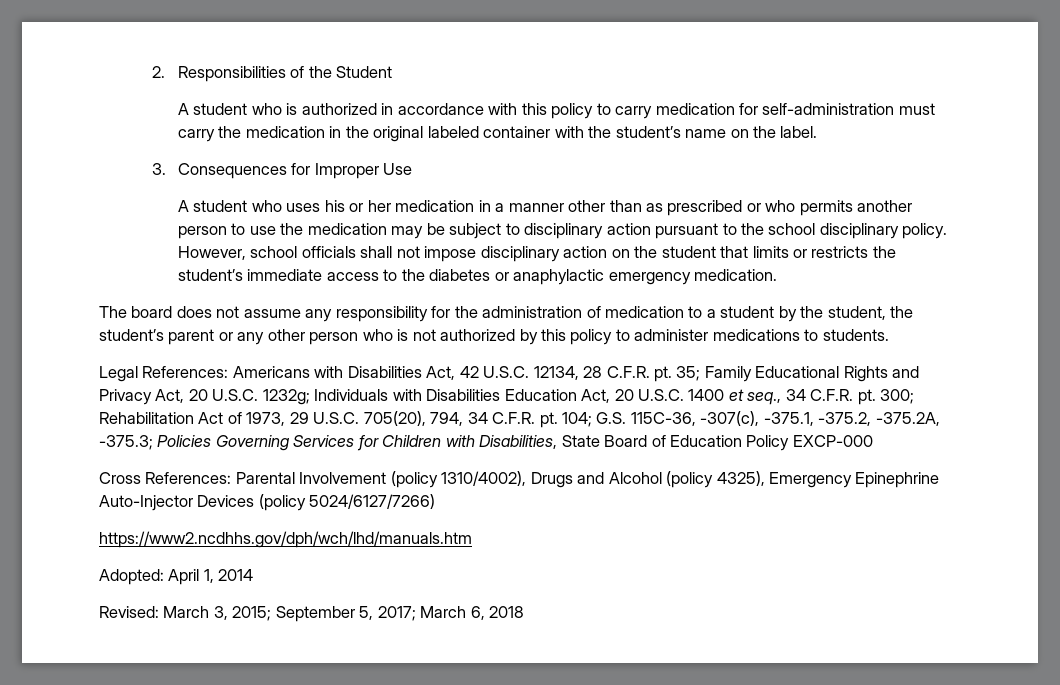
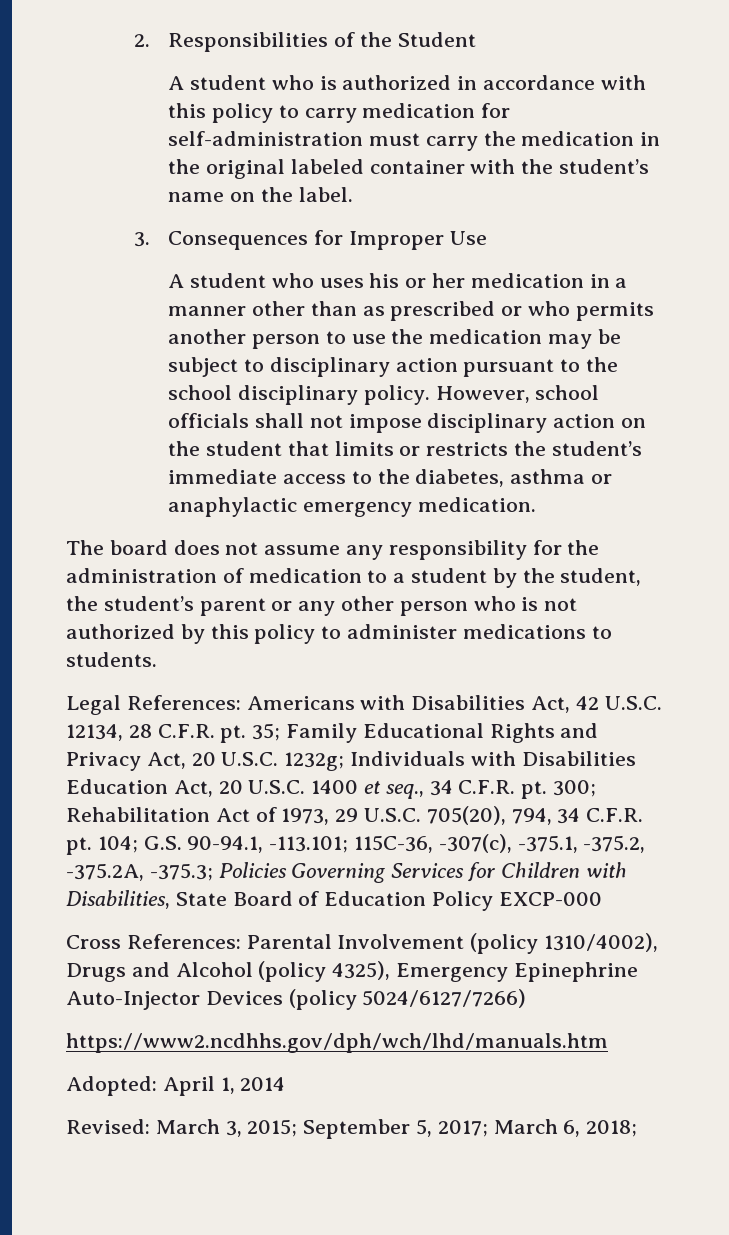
- However, school officials shall not impose disciplinary action on the student that limits or restricts the student’s immediate access to the diabetes or anaphylactic emergency medication.
+ However, school officials shall not impose disciplinary action on the student that limits or restricts the student’s immediate access to the diabetes, asthma or anaphylactic emergency medication.
- 104; G.S. 115C-36, -307(c), -375.1, -375.2, -375.2A, -375.3; Policies Governing Services for Children with Disabilities, State Board of Education Policy EXCP-000
+ 104; G.S. 90-94.1, -113.101; 115C-36, -307(c), -375.1, -375.2, -375.2A, -375.3; Policies Governing Services for Children with Disabilities, State Board of Education Policy EXCP-000
- Revised: March 3, 2015; September 5, 2017; March 6, 2018
+ Revised: March 3, 2015; September 5, 2017; March 6, 2018;

